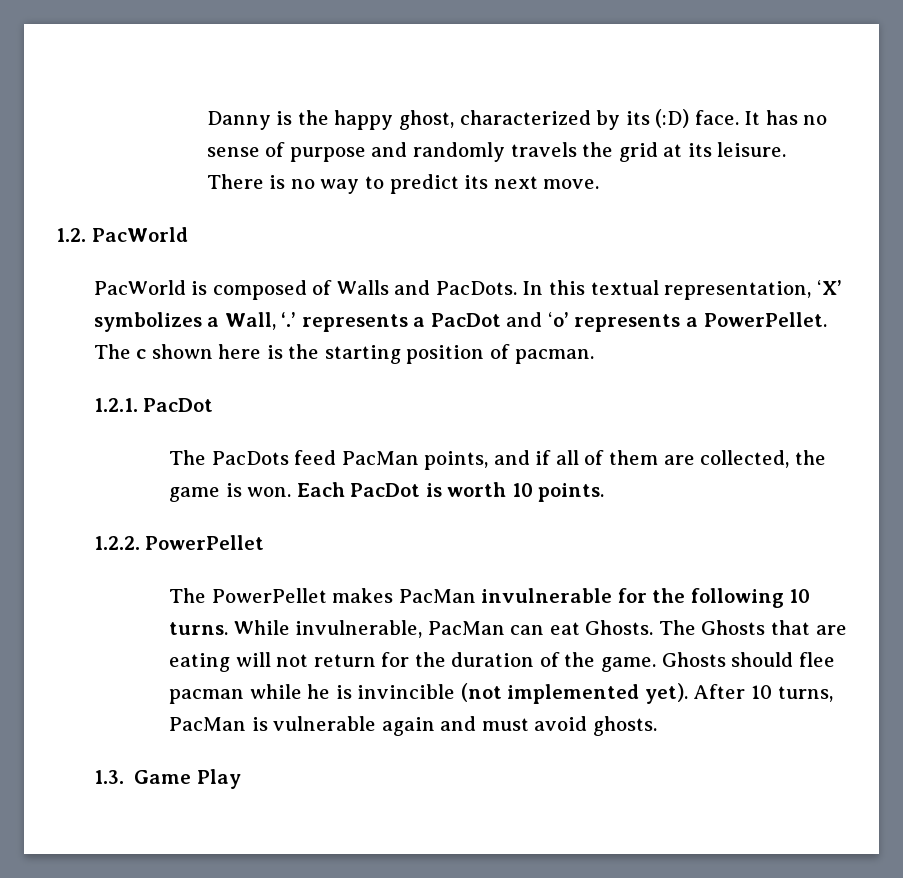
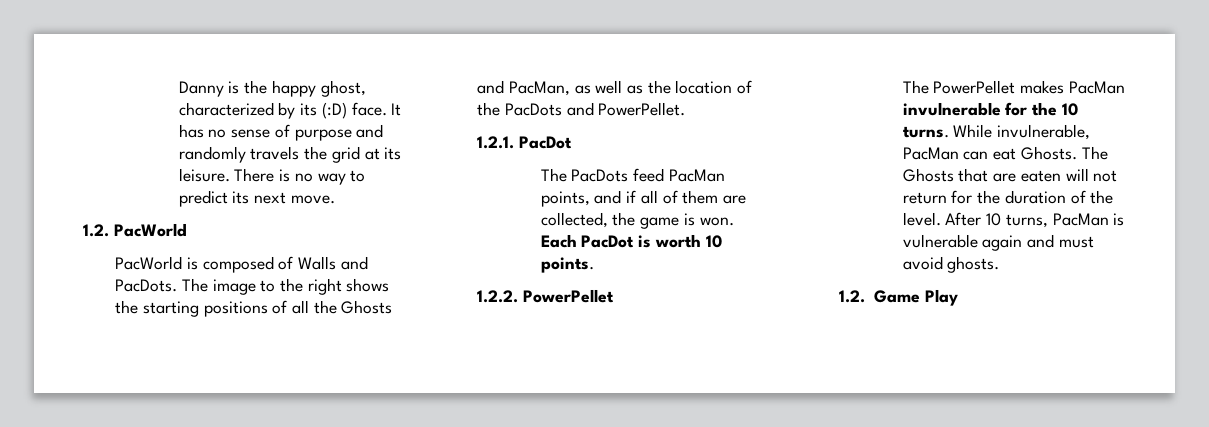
- In this textual representation, ‘X’ symbolizes a Wall, ‘.’ represents a PacDot and ‘o’ represents a PowerPellet. The c shown here is the starting position of pacman.
+ The image to the right shows the starting positions of all the Ghosts and PacMan, as well as the location of the PacDots and PowerPellet.
- The PowerPellet makes PacMan invulnerable for the following 10 turns.
+ The PowerPellet makes PacMan invulnerable for the 10 turns.
- The Ghosts that are eating will not return for the duration of the game. Ghosts should flee pacman while he is invincible (not implemented yet).
+ The Ghosts that are eaten will not return for the duration of the level.
- 1.3. Game Play
+ 1.2. Game Play

